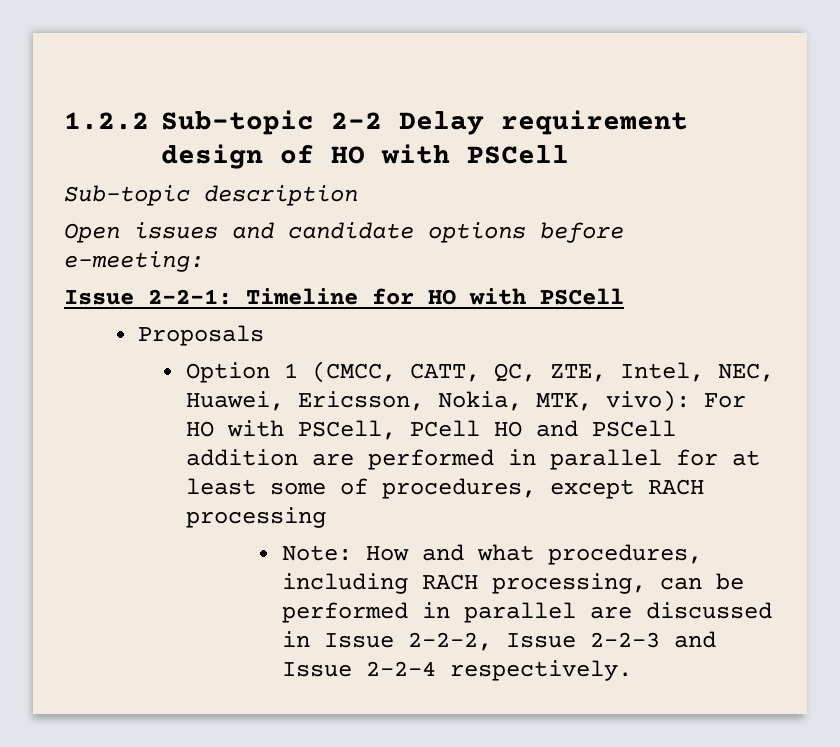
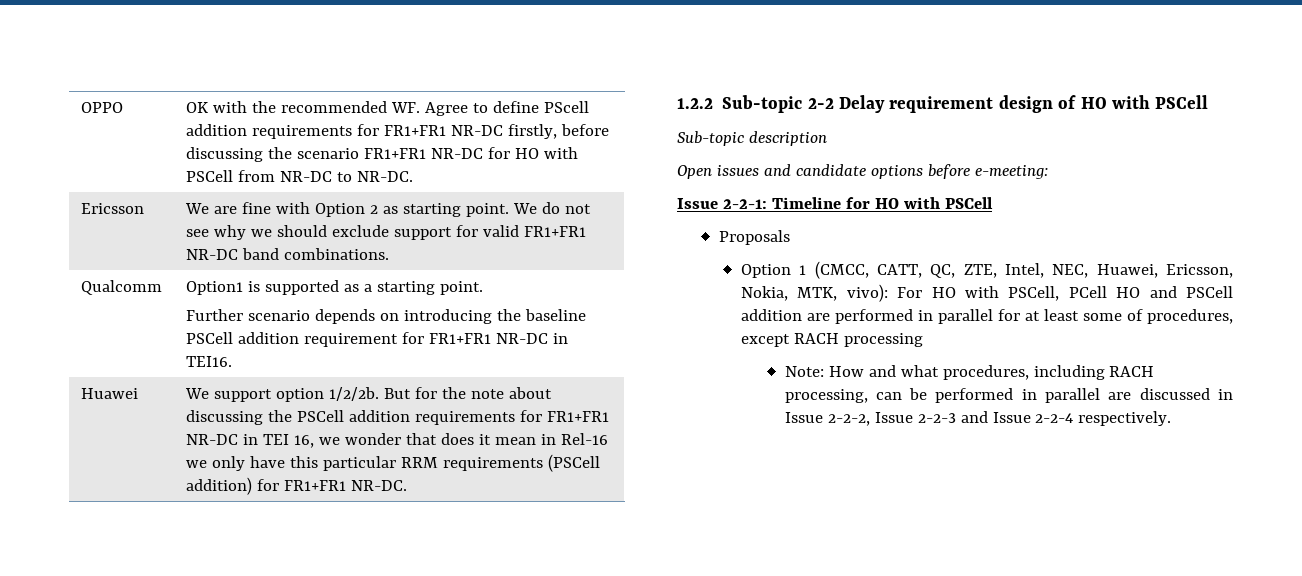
+ OPPO | OK with the recommended WF. Agree to define PScell addition requirements for FR1+FR1 NR-DC firstly, before discussing the scenario FR1+FR1 NR-DC for HO with PSCell from NR-DC to NR-DC.
+ Ericsson | We are fine with Option 2 as starting point. We do not see why we should exclude support for valid FR1+FR1 NR-DC band combinations.
+ Qualcomm | Option1 is supported as a starting point.
+ Further scenario depends on introducing the baseline PSCell addition requirement for FR1+FR1 NR-DC in TEI16.
+ Huawei | We support option 1/2/2b. But for the note about discussing the PSCell addition requirements for FR1+FR1 NR-DC in TEI 16, we wonder that does it mean in Rel-16 we only have this particular RRM requirements (PSCell addition) for FR1+FR1 NR-DC.

